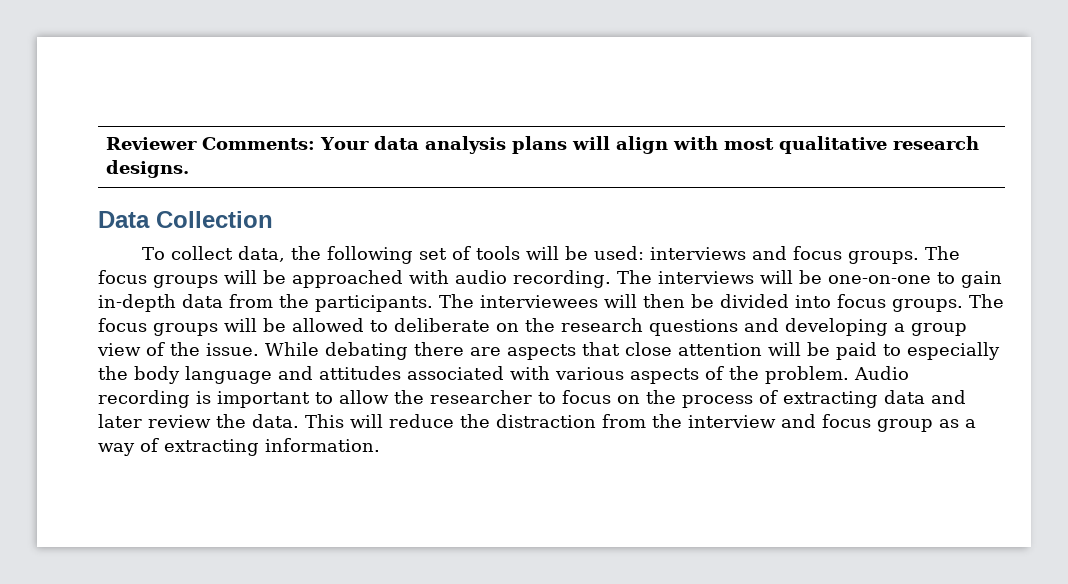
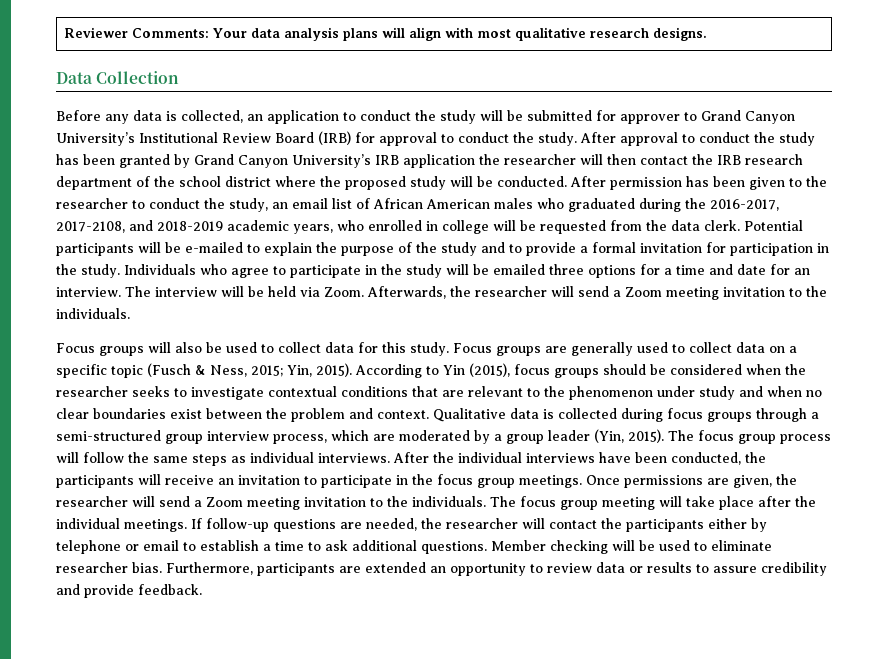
- To collect data, the following set of tools will be used: interviews and focus groups. The focus groups will be approached with audio recording. The interviews will be one-on-one to gain in-depth data from the participants. The interviewees will then be divided into focus groups. The focus groups will be allowed to deliberate on the research questions and developing a group view of the issue. While debating there are aspects that close attention will be paid to especially the body language and attitudes associated with various aspects of the problem. Audio recording is important to allow the researcher to focus on the process of extracting data and later review the data. This will reduce the distraction from the interview and focus group as a way of extracting information.
+ Before any data is collected, an application to conduct the study will be submitted for approver to Grand Canyon University’s Institutional Review Board (IRB) for approval to conduct the study. After approval to conduct the study has been granted by Grand Canyon University’s IRB application the researcher will then contact the IRB research department of the school district where the proposed study will be conducted. After permission has been given to the researcher to conduct the study, an email list of African American males who graduated during the 2016-2017, 2017-2108, and 2018-2019 academic years, who enrolled in college will be requested from the data clerk. Potential participants will be e-mailed to explain the purpose of the study and to provide a formal invitation for participation in the study. Individuals who agree to participate in the study will be emailed three options for a time and date for an interview. The interview will be held via Zoom. Afterwards, the researcher will send a Zoom meeting invitation to the individuals.
+ Focus groups will also be used to collect data for this study. Focus groups are generally used to collect data on a specific topic (Fusch & Ness, 2015; Yin, 2015). According to Yin (2015), focus groups should be considered when the researcher seeks to investigate contextual conditions that are relevant to the phenomenon under study and when no clear boundaries exist between the problem and context. Qualitative data is collected during focus groups through a semi-structured group interview process, which are moderated by a group leader (Yin, 2015). The focus group process will follow the same steps as individual interviews. After the individual interviews have been conducted, the participants will receive an invitation to participate in the focus group meetings. Once permissions are given, the researcher will send a Zoom meeting invitation to the individuals. The focus group meeting will take place after the individual meetings. If follow-up questions are needed, the researcher will contact the participants either by telephone or email to establish a time to ask additional questions. Member checking will be used to eliminate researcher bias. Furthermore, participants are extended an opportunity to review data or results to assure credibility and provide feedback.

